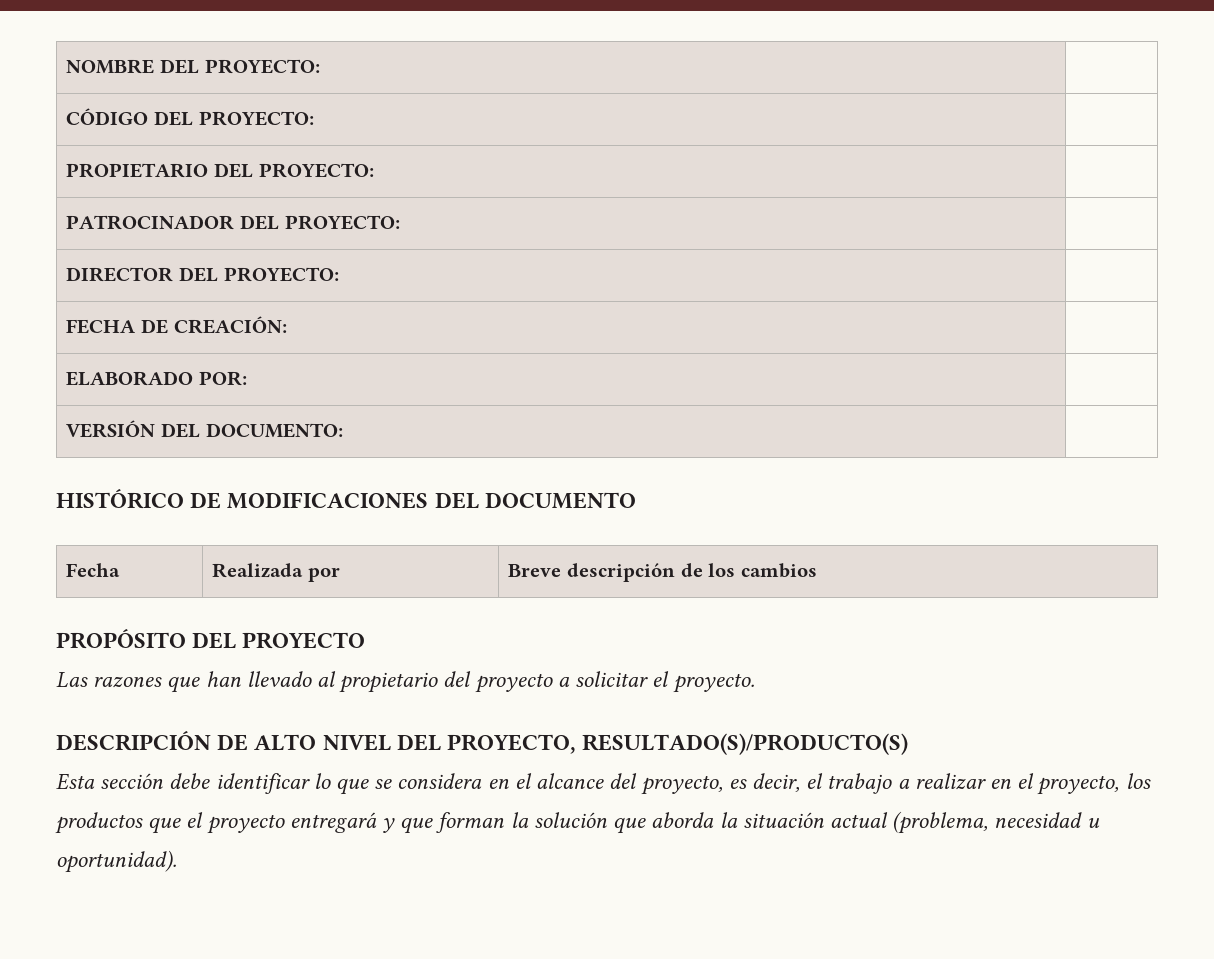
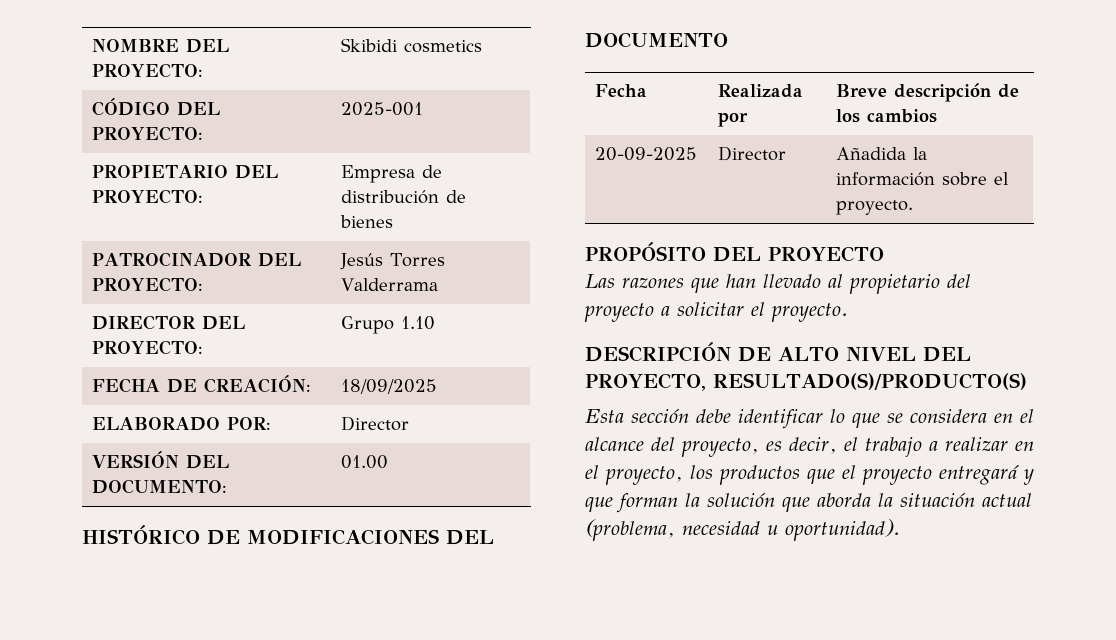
- NOMBRE DEL PROYECTO: |
+ NOMBRE DEL PROYECTO: | Skibidi cosmetics
- CÓDIGO DEL PROYECTO: |
+ CÓDIGO DEL PROYECTO: | 2025-001
- PROPIETARIO DEL PROYECTO: |
+ PROPIETARIO DEL PROYECTO: | Empresa de distribución de bienes
- PATROCINADOR DEL PROYECTO: |
+ PATROCINADOR DEL PROYECTO: | Jesús Torres Valderrama
- DIRECTOR DEL PROYECTO: |
+ DIRECTOR DEL PROYECTO: | Grupo 1.10
- FECHA DE CREACIÓN: |
+ FECHA DE CREACIÓN: | 18/09/2025
- ELABORADO POR: |
+ ELABORADO POR: | Director
- VERSIÓN DEL DOCUMENTO: |
+ VERSIÓN DEL DOCUMENTO: | 01.00
+ 20-09-2025 | Director | Añadida la información sobre el proyecto.

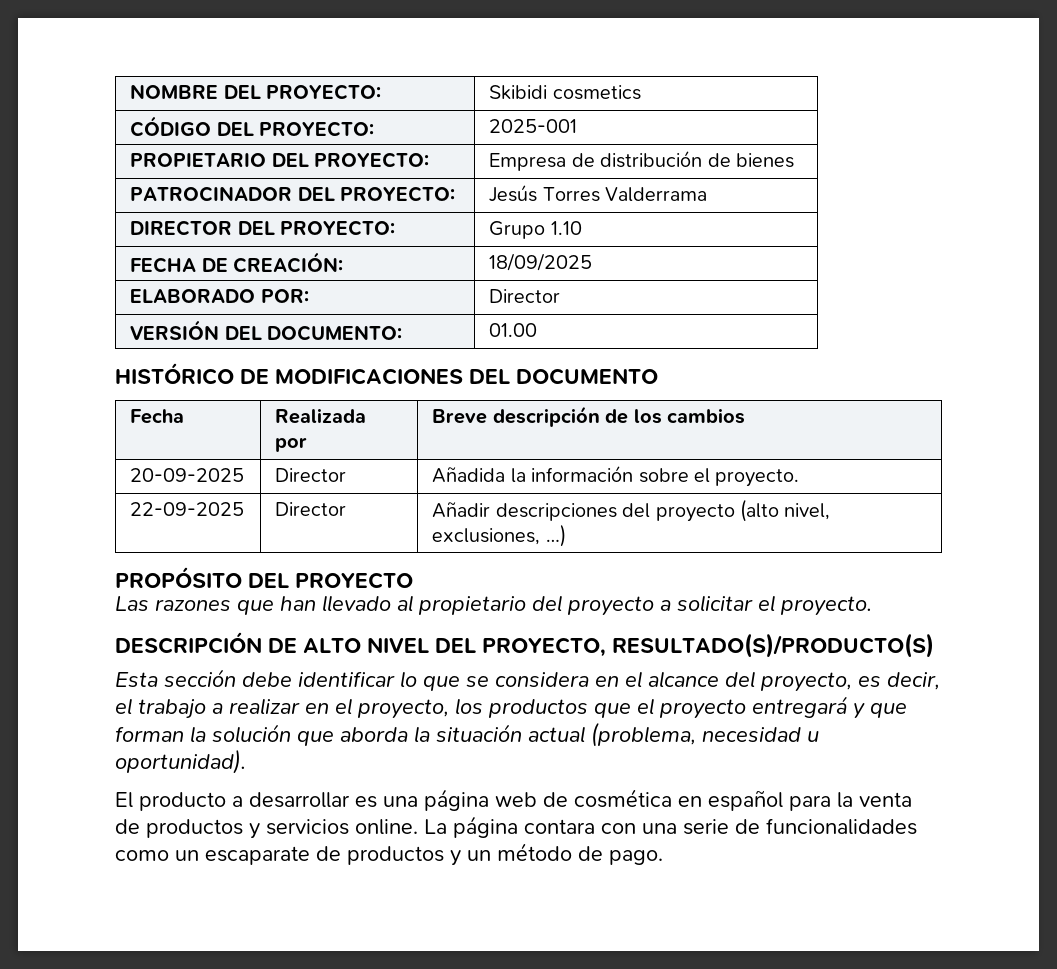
+ 22-09-2025 | Director | Añadir descripciones del proyecto (alto nivel, exclusiones, …)
+ El producto a desarrollar es una página web de cosmética en español para la venta de productos y servicios online. La página contara con una serie de funcionalidades como un escaparate de productos y un método de pago.

